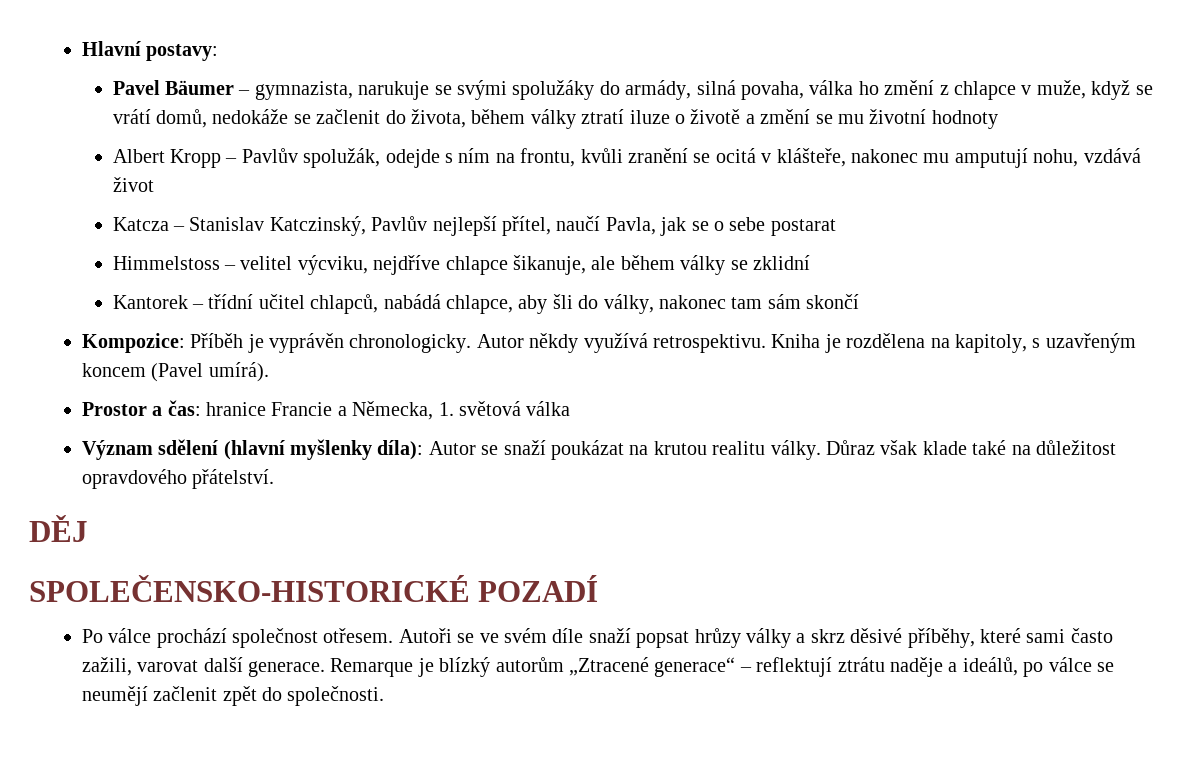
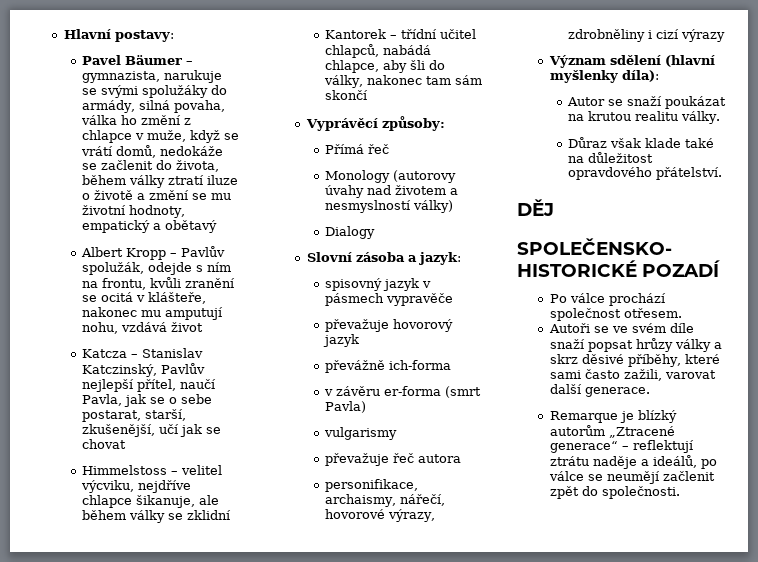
- Pavel Bäumer – gymnazista, narukuje se svými spolužáky do armády, silná povaha, válka ho změní z chlapce v muže, když se vrátí domů, nedokáže se začlenit do života, během války ztratí iluze o životě a změní se mu životní hodnoty
+ Pavel Bäumer – gymnazista, narukuje se svými spolužáky do armády, silná povaha, válka ho změní z chlapce v muže, když se vrátí domů, nedokáže se začlenit do života, během války ztratí iluze o životě a změní se mu životní hodnoty, empatický a obětavý
- Katcza – Stanislav Katczinský, Pavlův nejlepší přítel, naučí Pavla, jak se o sebe postarat
+ Katcza – Stanislav Katczinský, Pavlův nejlepší přítel, naučí Pavla, jak se o sebe postarat, starší, zkušenější, učí jak se chovat
- Kompozice: Příběh je vyprávěn chronologicky. Autor někdy využívá retrospektivu. Kniha je rozdělena na kapitoly, s uzavřeným koncem (Pavel umírá).
- Prostor a čas: hranice Francie a Německa, 1. světová válka
+ Vyprávěcí způsoby:
+ Přímá řeč
+ Monology (autorovy úvahy nad životem a nesmyslností války)
+ Dialogy
+ Slovní zásoba a jazyk:
+ spisovný jazyk v pásmech vypravěče
+ převažuje hovorový jazyk
+ převážně ich-forma
+ v závěru er-forma (smrt Pavla)
+ vulgarismy
+ převažuje řeč autora
+ personifikace, archaismy, nářečí, hovorové výrazy, zdrobněliny i cizí výrazy
- Význam sdělení (hlavní myšlenky díla): Autor se snaží poukázat na krutou realitu války. Důraz však klade také na důležitost opravdového přátelství.
+ Význam sdělení (hlavní myšlenky díla):
+ Autor se snaží poukázat na krutou realitu války.
+ Důraz však klade také na důležitost opravdového přátelství.
- Po válce prochází společnost otřesem. Autoři se ve svém díle snaží popsat hrůzy války a skrz děsivé příběhy, které sami často zažili, varovat další generace. Remarque je blízký autorům „Ztracené generace“ – reflektují ztrátu naděje a ideálů, po válce se neumějí začlenit zpět do společnosti.
+ Po válce prochází společnost otřesem.
+ Autoři se ve svém díle snaží popsat hrůzy války a skrz děsivé příběhy, které sami často zažili, varovat další generace.
+ Remarque je blízký autorům „Ztracené generace“ – reflektují ztrátu naděje a ideálů, po válce se neumějí začlenit zpět do společnosti.

